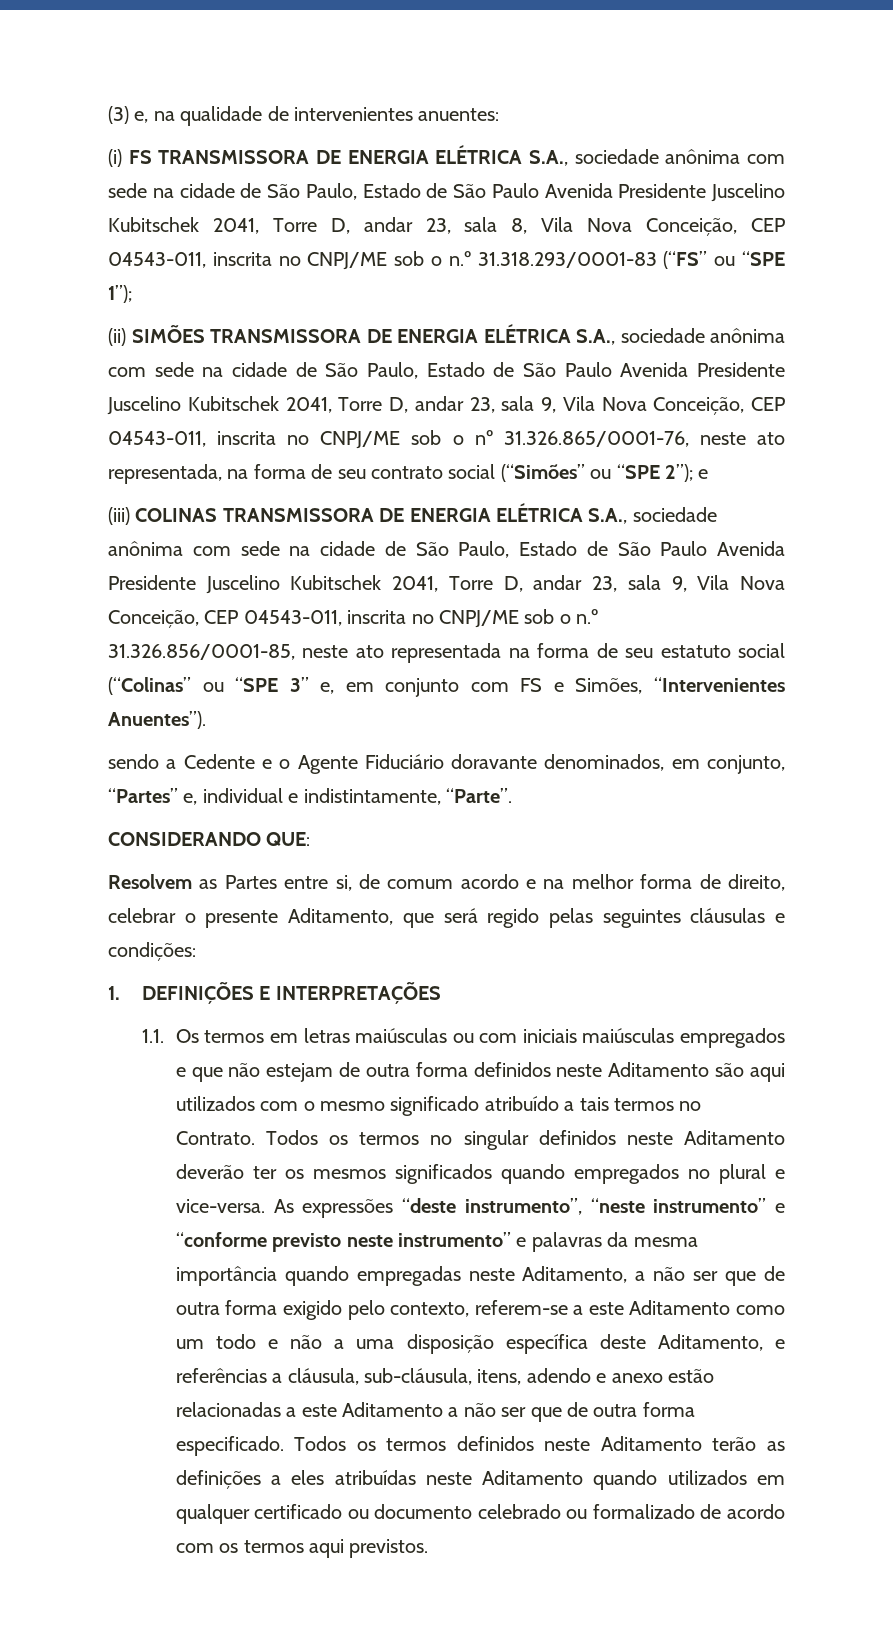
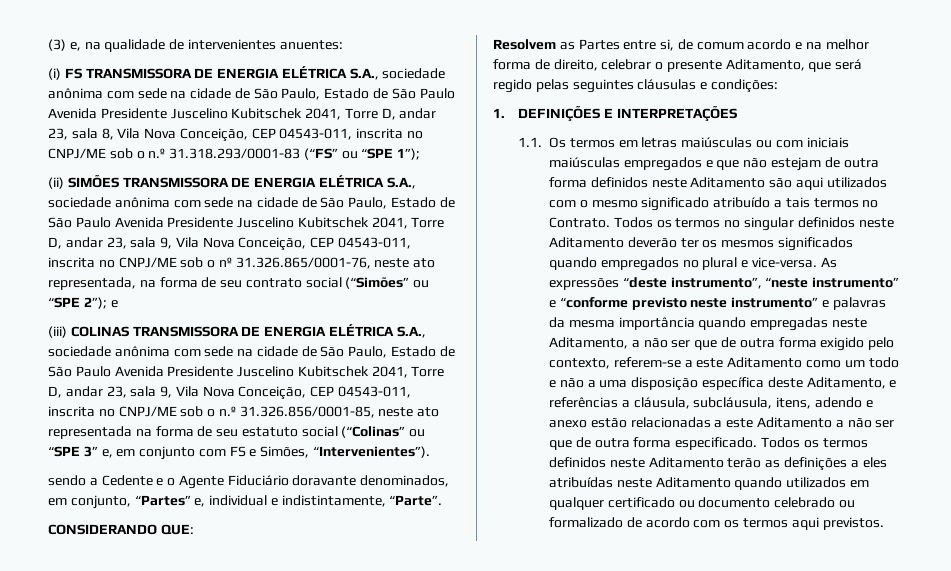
- (iii) COLINAS TRANSMISSORA DE ENERGIA ELÉTRICA S.A., sociedade anônima com sede na cidade de São Paulo, Estado de São Paulo Avenida Presidente Juscelino Kubitschek 2041, Torre D, andar 23, sala 9, Vila Nova Conceição, CEP 04543-011, inscrita no CNPJ/ME sob o n.º 31.326.856/0001-85, neste ato representada na forma de seu estatuto social (“Colinas” ou “SPE 3” e, em conjunto com FS e Simões, “Intervenientes Anuentes”).
+ (iii) COLINAS TRANSMISSORA DE ENERGIA ELÉTRICA S.A., sociedade anônima com sede na cidade de São Paulo, Estado de São Paulo Avenida Presidente Juscelino Kubitschek 2041, Torre D, andar 23, sala 9, Vila Nova Conceição, CEP 04543-011, inscrita no CNPJ/ME sob o n.º 31.326.856/0001-85, neste ato representada na forma de seu estatuto social (“Colinas” ou “SPE 3” e, em conjunto com FS e Simões, “Intervenientes”).
- As expressões “deste instrumento”, “neste instrumento” e “conforme previsto neste instrumento” e palavras da mesma importância quando empregadas neste Aditamento, a não ser que de outra forma exigido pelo contexto, referem-se a este Aditamento como um todo e não a uma disposição específica deste Aditamento, e referências a cláusula, sub-cláusula, itens, adendo e anexo estão relacionadas a este Aditamento a não ser que de outra forma especificado.
+ As expressões “deste instrumento”, “neste instrumento” e “conforme previsto neste instrumento” e palavras da mesma importância quando empregadas neste Aditamento, a não ser que de outra forma exigido pelo contexto, referem-se a este Aditamento como um todo e não a uma disposição específica deste Aditamento, e referências a cláusula, subcláusula, itens, adendo e anexo estão relacionadas a este Aditamento a não ser que de outra forma especificado.

